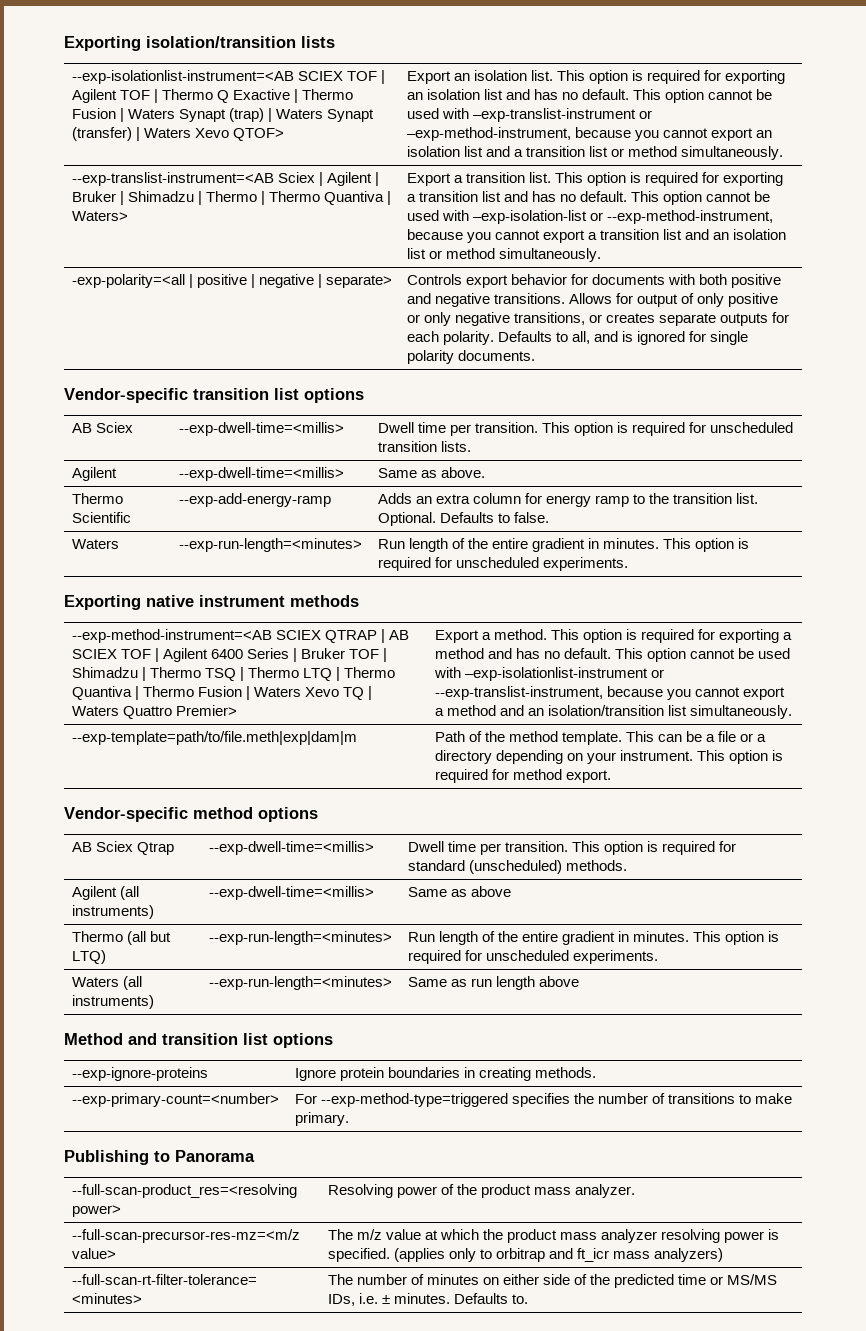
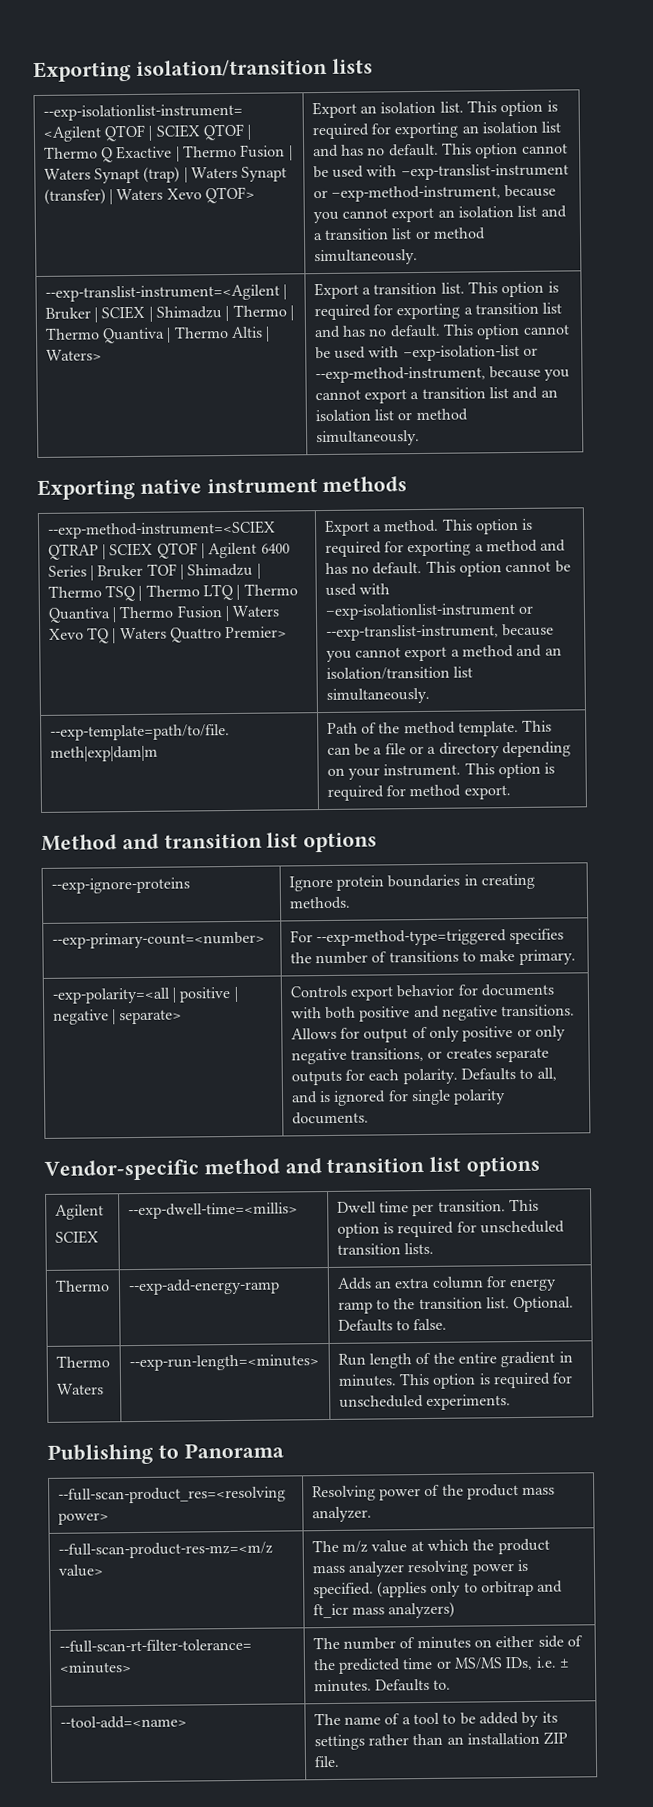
- --exp-isolationlist-instrument=<AB SCIEX TOF | Agilent TOF | Thermo Q Exactive | Thermo Fusion | Waters Synapt (trap) | Waters Synapt (transfer) | Waters Xevo QTOF>
+ --exp-isolationlist-instrument= <Agilent QTOF | SCIEX QTOF | Thermo Q Exactive | Thermo Fusion | Waters Synapt (trap) | Waters Synapt (transfer) | Waters Xevo QTOF>
- --exp-translist-instrument=<AB Sciex | Agilent | Bruker | Shimadzu | Thermo | Thermo Quantiva | Waters>
+ --exp-translist-instrument=<Agilent | Bruker | SCIEX | Shimadzu | Thermo | Thermo Quantiva | Thermo Altis | Waters>
- -exp-polarity=<all | positive | negative | separate> | Controls export behavior for documents with both positive and negative transitions. Allows for output of only positive or only negative transitions, or creates separate outputs for each polarity. Defaults to all, and is ignored for single polarity documents.
- Vendor-specific transition list options
- AB Sciex | --exp-dwell-time=<millis> | Dwell time per transition. This option is required for unscheduled transition lists.
- Agilent | --exp-dwell-time=<millis> | Same as above.
- Thermo Scientific | --exp-add-energy-ramp | Adds an extra column for energy ramp to the transition list. Optional. Defaults to false.
- Waters | --exp-run-length=<minutes> | Run length of the entire gradient in minutes. This option is required for unscheduled experiments.
  Exporting native instrument methods
- --exp-method-instrument=<AB SCIEX QTRAP | AB SCIEX TOF | Agilent 6400 Series | Bruker TOF | Shimadzu | Thermo TSQ | Thermo LTQ | Thermo Quantiva | Thermo Fusion | Waters Xevo TQ | Waters Quattro Premier>
+ --exp-method-instrument=<SCIEX QTRAP | SCIEX QTOF | Agilent 6400 Series | Bruker TOF | Shimadzu | Thermo TSQ | Thermo LTQ | Thermo Quantiva | Thermo Fusion | Waters Xevo TQ | Waters Quattro Premier>
- Vendor-specific method options
- AB Sciex Qtrap | --exp-dwell-time=<millis> | Dwell time per transition. This option is required for standard (unscheduled) methods.
- Agilent (all instruments) | --exp-dwell-time=<millis> | Same as above
- Thermo (all but LTQ) | --exp-run-length=<minutes> | Run length of the entire gradient in minutes. This option is required for unscheduled experiments.
- Waters (all instruments) | --exp-run-length=<minutes> | Same as run length above
+ -exp-polarity=<all | positive | negative | separate> | Controls export behavior for documents with both positive and negative transitions. Allows for output of only positive or only negative transitions, or creates separate outputs for each polarity. Defaults to all, and is ignored for single polarity documents.
+ Vendor-specific method and transition list options
+ Agilent
+ SCIEX | --exp-dwell-time=<millis> | Dwell time per transition. This option is required for unscheduled transition lists.
+ Thermo | --exp-add-energy-ramp | Adds an extra column for energy ramp to the transition list. Optional. Defaults to false.
+ Thermo
+ Waters | --exp-run-length=<minutes> | Run length of the entire gradient in minutes. This option is required for unscheduled experiments.
- --full-scan-precursor-res-mz=<m/z value> | The m/z value at which the product mass analyzer resolving power is specified. (applies only to orbitrap and ft_icr mass analyzers)
+ --full-scan-product-res-mz=<m/z value> | The m/z value at which the product mass analyzer resolving power is specified. (applies only to orbitrap and ft_icr mass analyzers)
+ --tool-add=<name> | The name of a tool to be added by its settings rather than an installation ZIP file.

